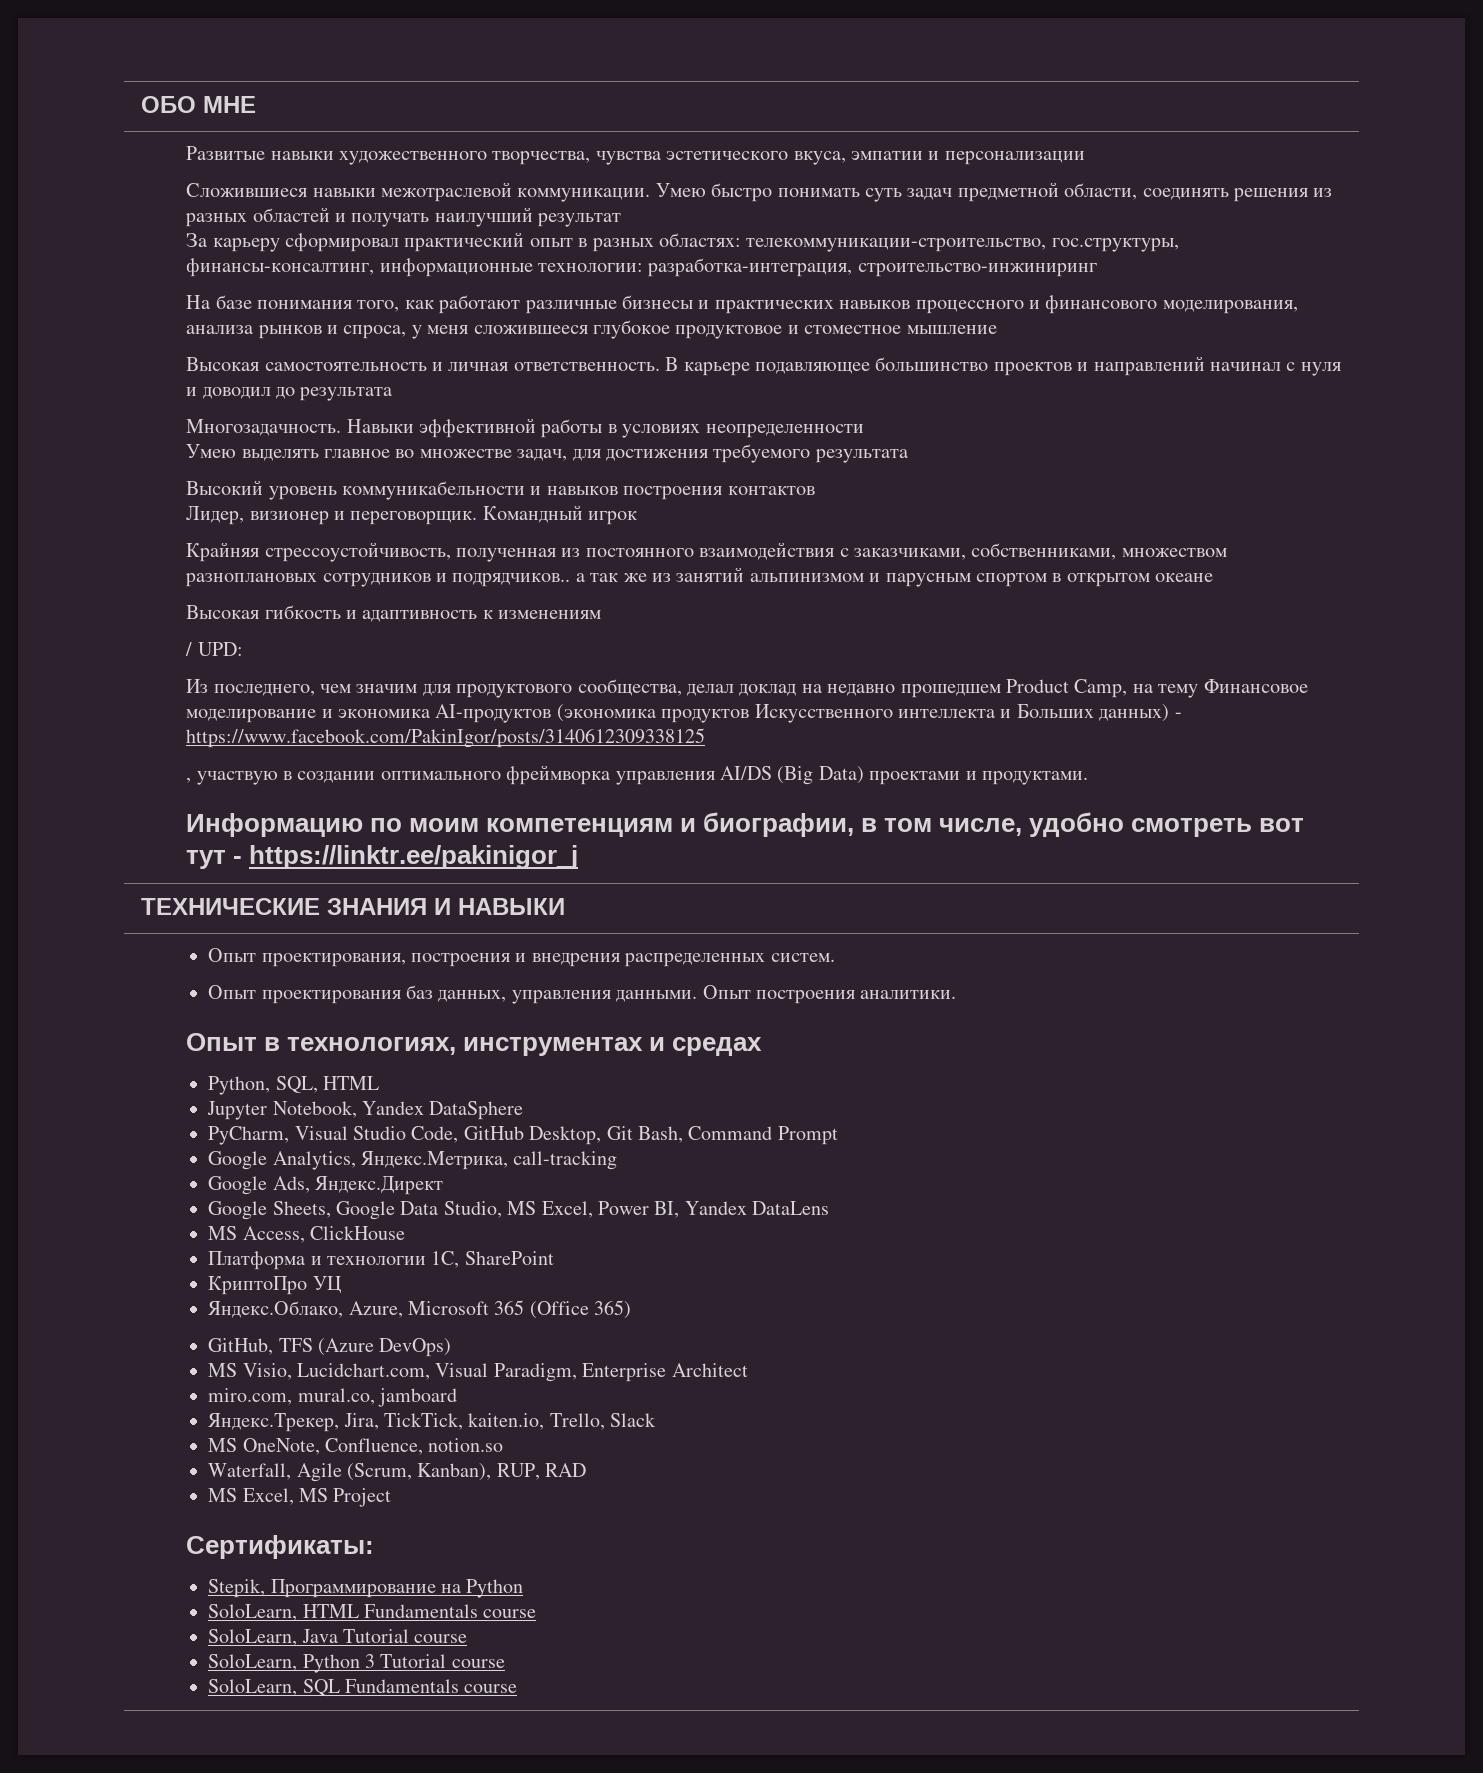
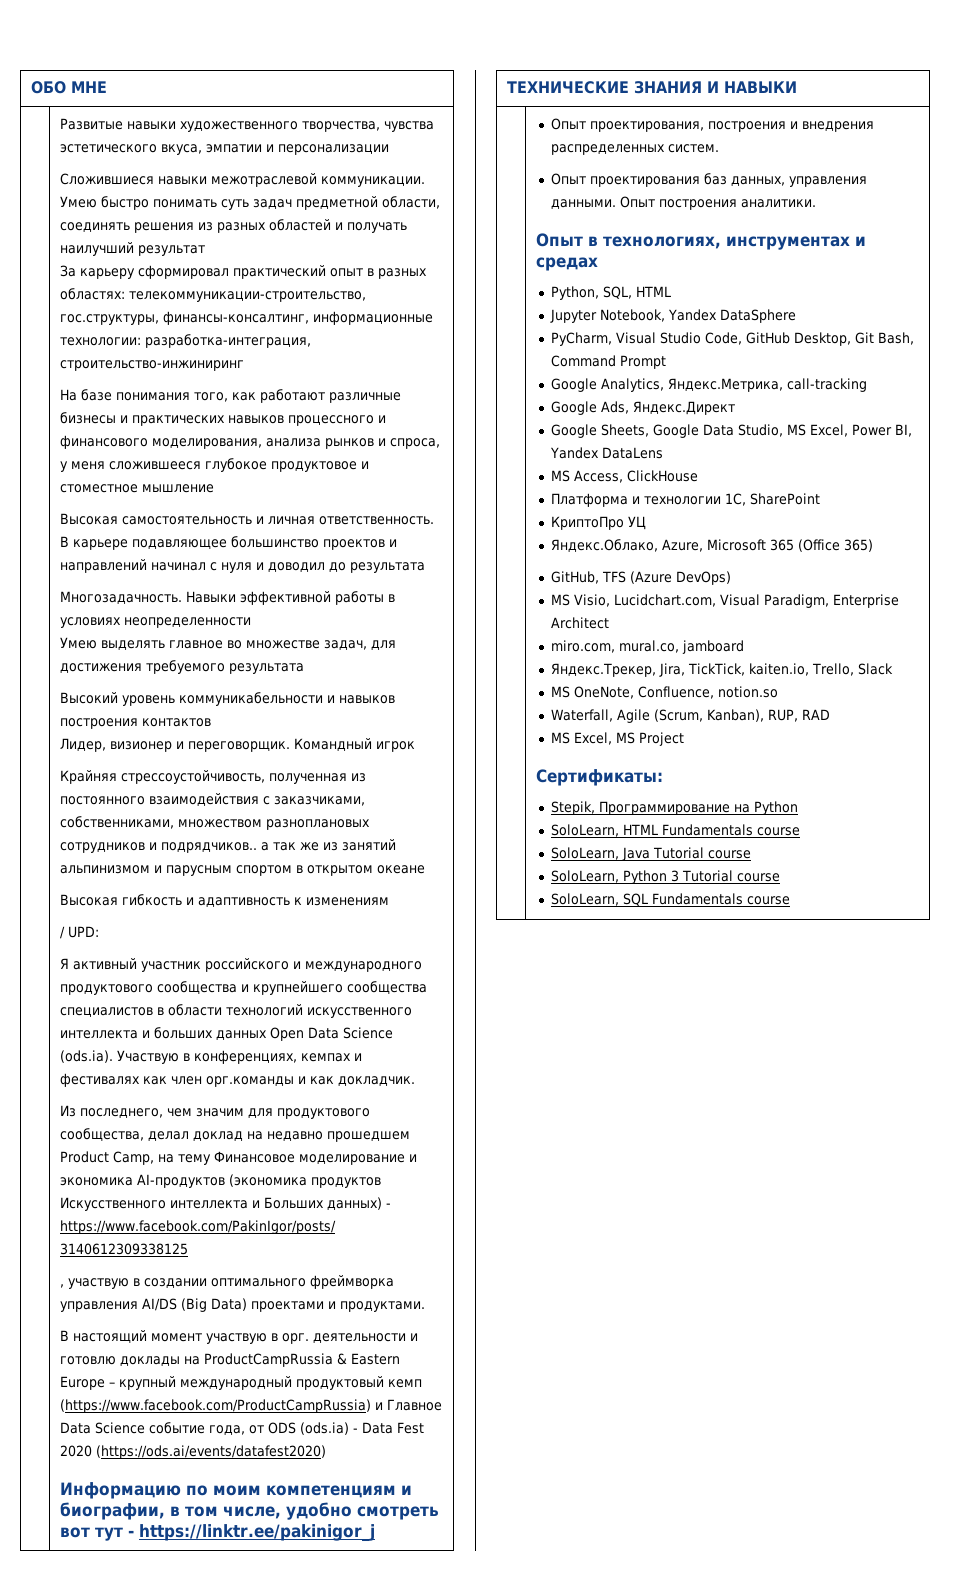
+ Я активный участник российского и международного продуктового сообщества и крупнейшего сообщества специалистов в области технологий искусственного интеллекта и больших данных Open Data Science (ods.ia). Участвую в конференциях, кемпах и фестивалях как член орг.команды и как докладчик.
+ В настоящий момент участвую в орг. деятельности и готовлю доклады на ProductCampRussia & Eastern Europe – крупный международный продуктовый кемп (https://www.facebook.com/ProductCampRussia) и Главное Data Science событие года, от ODS (ods.ia) - Data Fest 2020 (https://ods.ai/events/datafest2020)

